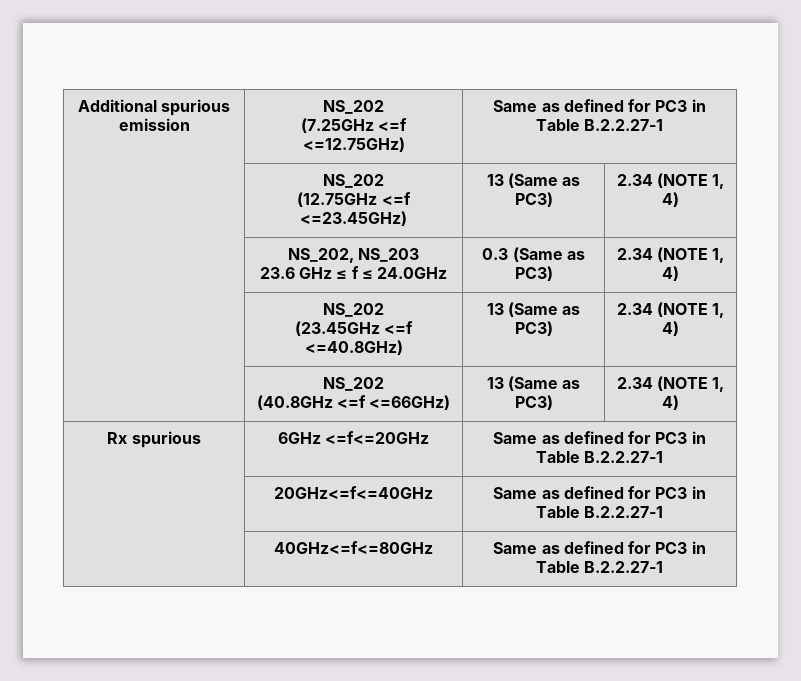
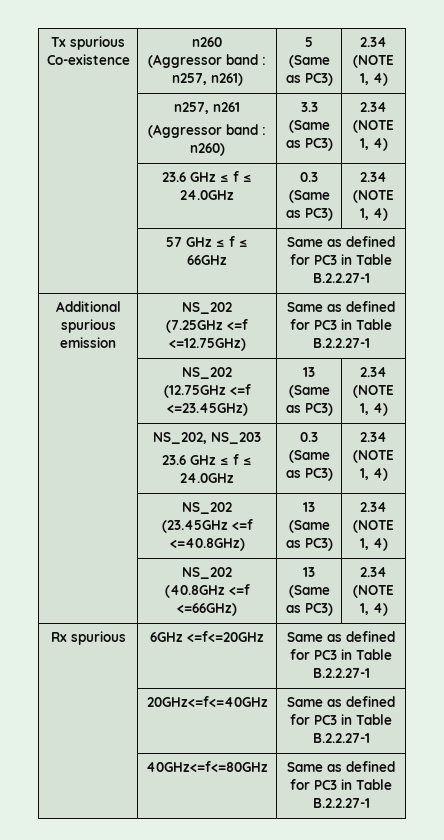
+ Tx spurious Co-existence | n260
+ (Aggressor band : n257, n261) | 5 (Same as PC3) | 2.34 (NOTE 1, 4)
+ | n257, n261
+ (Aggressor band : n260) | 3.3 (Same as PC3) | 2.34 (NOTE 1, 4)
+ | 23.6 GHz ≤ f ≤ 24.0GHz | 0.3 (Same as PC3) | 2.34 (NOTE 1, 4)
+ | 57 GHz ≤ f ≤ 66GHz | Same as defined for PC3 in Table B.2.2.27-1

